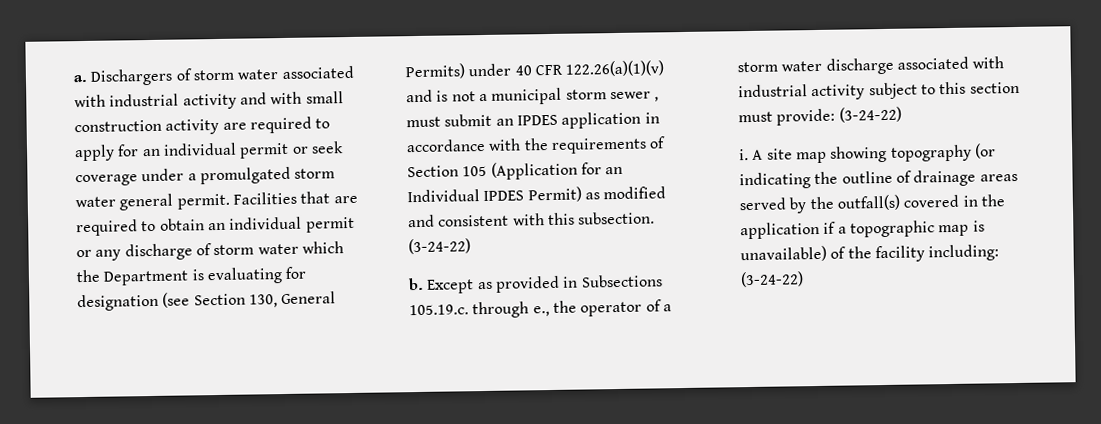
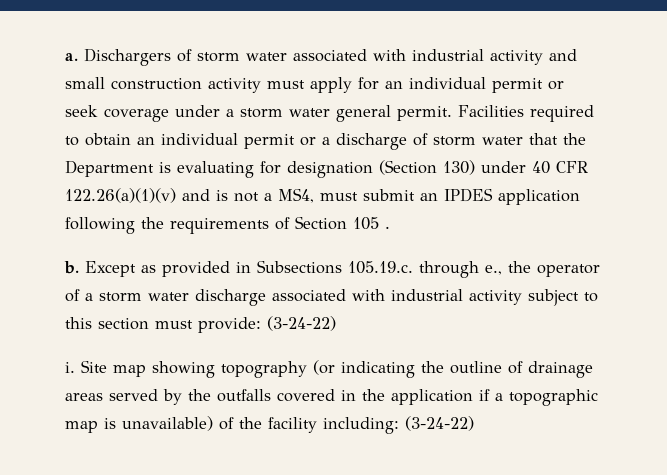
- Dischargers of storm water associated with industrial activity and with small construction activity are required to apply for an individual permit or seek coverage under a promulgated storm water general permit.
+ Dischargers of storm water associated with industrial activity and small construction activity must apply for an individual permit or seek coverage under a storm water general permit.
- Facilities that are required to obtain an individual permit or any discharge of storm water which the Department is evaluating for designation (see Section 130, General Permits) under 40 CFR 122.26(a)(1)(v) and is not a municipal storm sewer , must submit an IPDES application in accordance with the requirements of Section 105 (Application for an Individual IPDES Permit) as modified and consistent with this subsection. (3-24-22)
+ Facilities required to obtain an individual permit or a discharge of storm water that the Department is evaluating for designation (Section 130) under 40 CFR 122.26(a)(1)(v) and is not a MS4, must submit an IPDES application following the requirements of Section 105 .
- A site map showing topography (or indicating the outline of drainage areas served by the outfall(s) covered in the application if a topographic map is unavailable) of the facility including: (3-24-22)
+ Site map showing topography (or indicating the outline of drainage areas served by the outfalls covered in the application if a topographic map is unavailable) of the facility including: (3-24-22)

